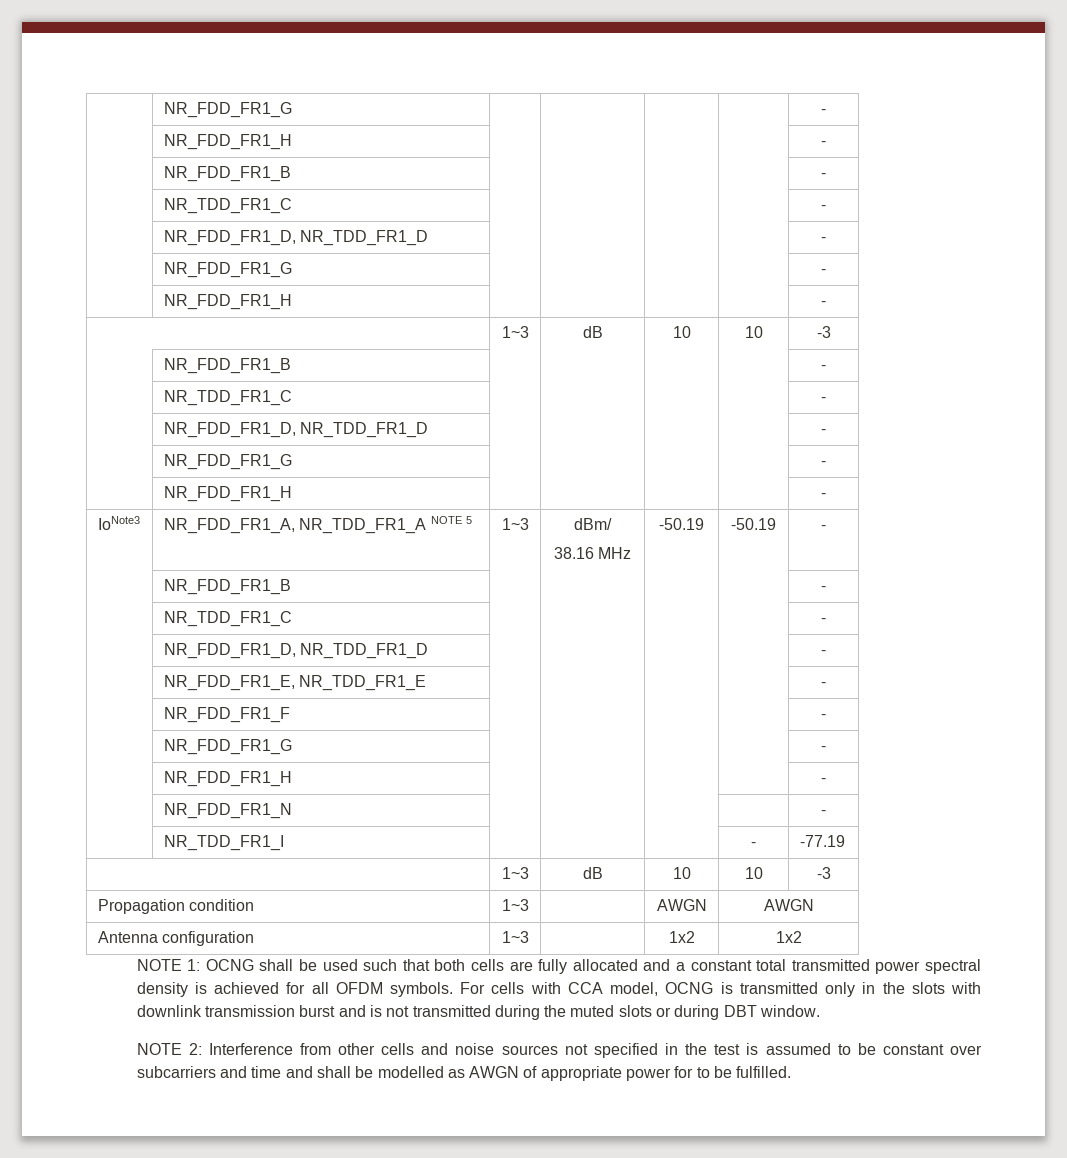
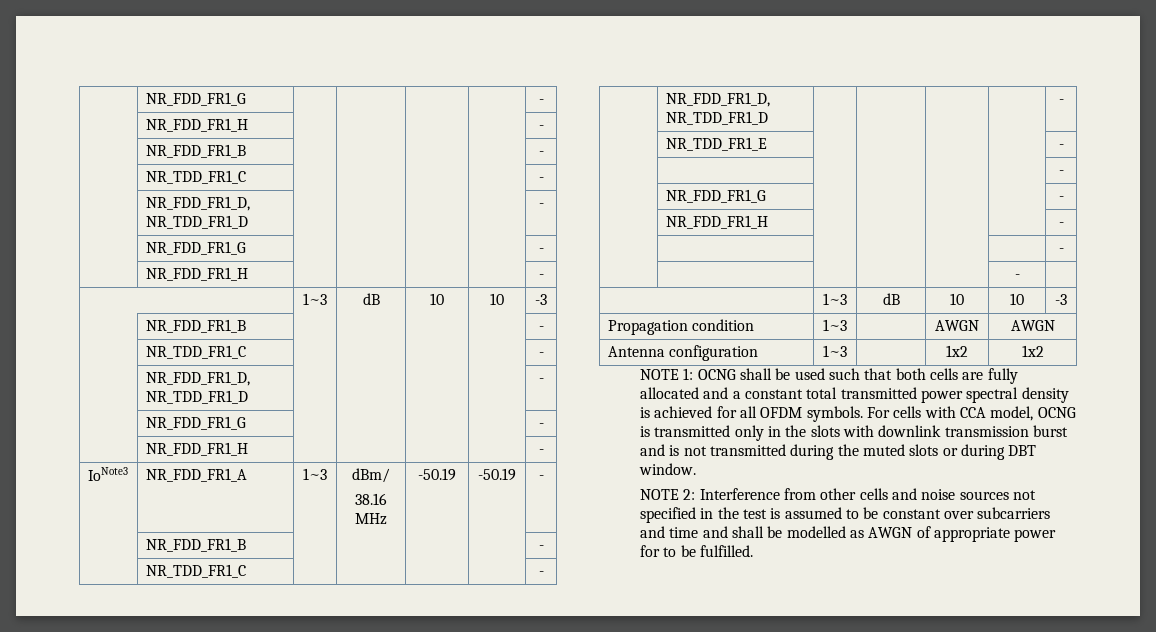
- IoNote3 | NR_FDD_FR1_A, NR_TDD_FR1_A NOTE 5 | 1~3 | dBm/
+ IoNote3 | NR_FDD_FR1_A | 1~3 | dBm/
- | NR_FDD_FR1_E, NR_TDD_FR1_E | | | | | -
- | NR_FDD_FR1_F | | | | | -
+ | NR_TDD_FR1_E | | | | | -
+ | | | | | | -
  | NR_FDD_FR1_G | | | | | -
  | NR_FDD_FR1_H | | | | | -
- | NR_FDD_FR1_N | | | | | -
- | NR_TDD_FR1_I | | | | - | -77.19
+ | | | | | | -
+ | | | | | - |

